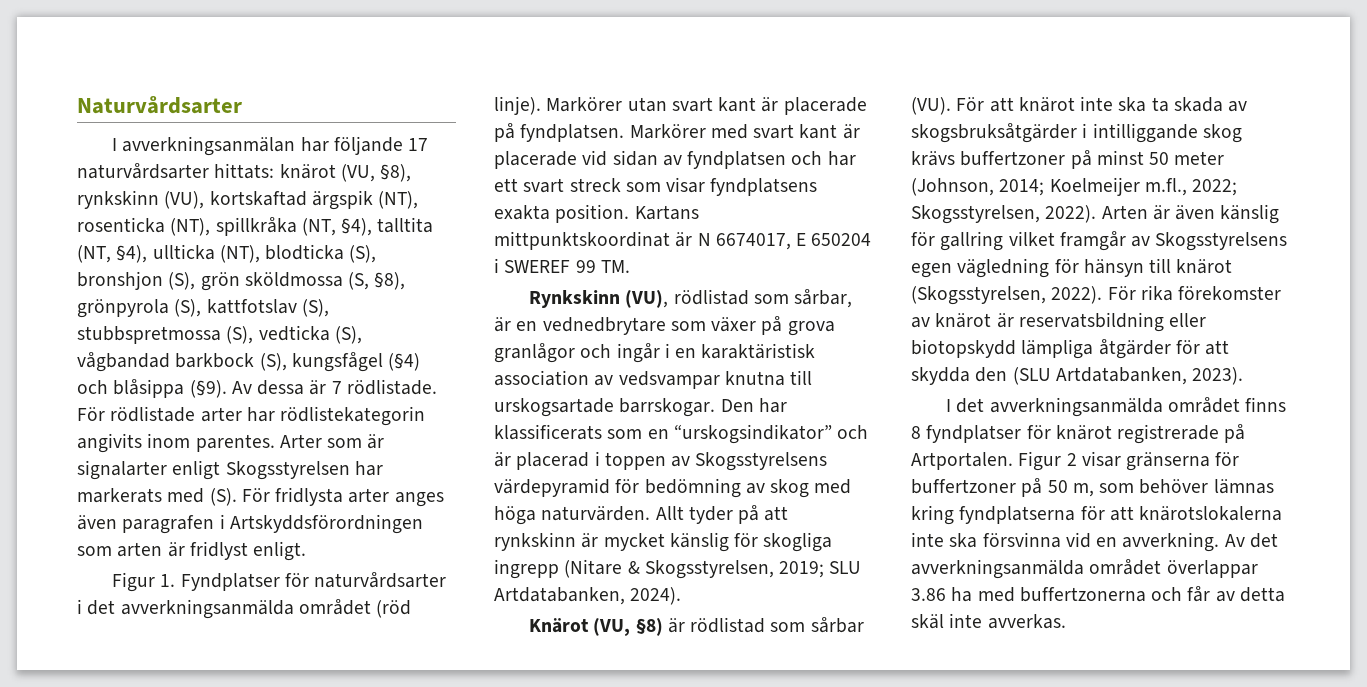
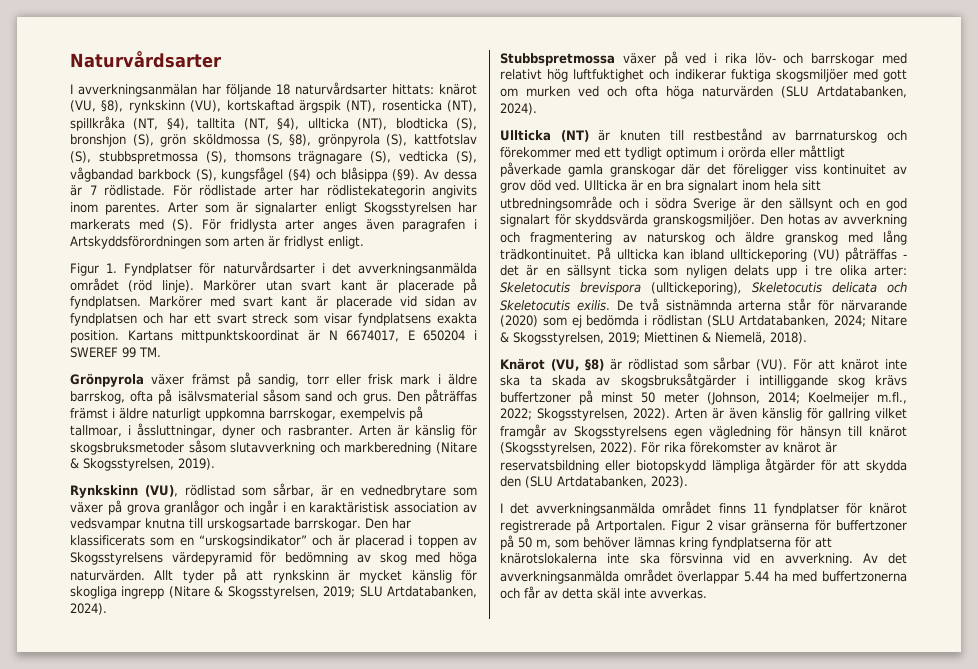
- I avverkningsanmälan har följande 17 naturvårdsarter hittats: knärot (VU, §8), rynkskinn (VU), kortskaftad ärgspik (NT), rosenticka (NT), spillkråka (NT, §4), talltita (NT, §4), ullticka (NT), blodticka (S), bronshjon (S), grön sköldmossa (S, §8), grönpyrola (S), kattfotslav (S), stubbspretmossa (S), vedticka (S), vågbandad barkbock (S), kungsfågel (§4) och blåsippa (§9).
+ I avverkningsanmälan har följande 18 naturvårdsarter hittats: knärot (VU, §8), rynkskinn (VU), kortskaftad ärgspik (NT), rosenticka (NT), spillkråka (NT, §4), talltita (NT, §4), ullticka (NT), blodticka (S), bronshjon (S), grön sköldmossa (S, §8), grönpyrola (S), kattfotslav (S), stubbspretmossa (S), thomsons trägnagare (S), vedticka (S), vågbandad barkbock (S), kungsfågel (§4) och blåsippa (§9).
+ Grönpyrola växer främst på sandig, torr eller frisk mark i äldre barrskog, ofta på isälvsmaterial såsom sand och grus. Den påträffas främst i äldre naturligt uppkomna barrskogar, exempelvis på tallmoar, i åssluttningar, dyner och rasbranter. Arten är känslig för skogsbruksmetoder såsom slutavverkning och markberedning (Nitare & Skogsstyrelsen, 2019).
+ Stubbspretmossa växer på ved i rika löv- och barrskogar med relativt hög luftfuktighet och indikerar fuktiga skogsmiljöer med gott om murken ved och ofta höga naturvärden (SLU Artdatabanken, 2024).
+ Ullticka (NT) är knuten till restbestånd av barrnaturskog och förekommer med ett tydligt optimum i orörda eller måttligt påverkade gamla granskogar där det föreligger viss kontinuitet av grov död ved. Ullticka är en bra signalart inom hela sitt utbredningsområde och i södra Sverige är den sällsynt och en god signalart för skyddsvärda granskogsmiljöer. Den hotas av avverkning och fragmentering av naturskog och äldre granskog med lång trädkontinuitet. På ullticka kan ibland ulltickeporing (VU) påträffas - det är en sällsynt ticka som nyligen delats upp i tre olika arter: Skeletocutis brevispora (ulltickeporing), Skeletocutis delicata och Skeletocutis exilis. De två sistnämnda arterna står för närvarande (2020) som ej bedömda i rödlistan (SLU Artdatabanken, 2024; Nitare & Skogsstyrelsen, 2019; Miettinen & Niemelä, 2018).
- I det avverkningsanmälda området finns 8 fyndplatser för knärot registrerade på Artportalen.
+ I det avverkningsanmälda området finns 11 fyndplatser för knärot registrerade på Artportalen.
- Av det avverkningsanmälda området överlappar 3.86 ha med buffertzonerna och får av detta skäl inte avverkas.
+ Av det avverkningsanmälda området överlappar 5.44 ha med buffertzonerna och får av detta skäl inte avverkas.

